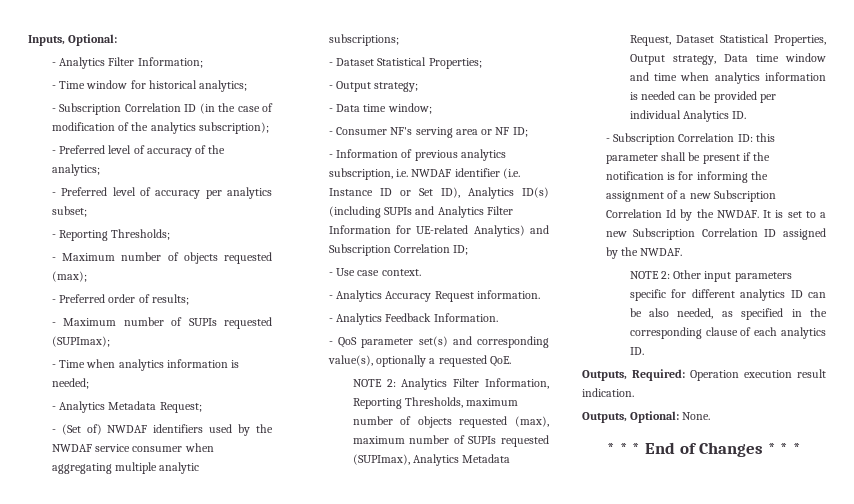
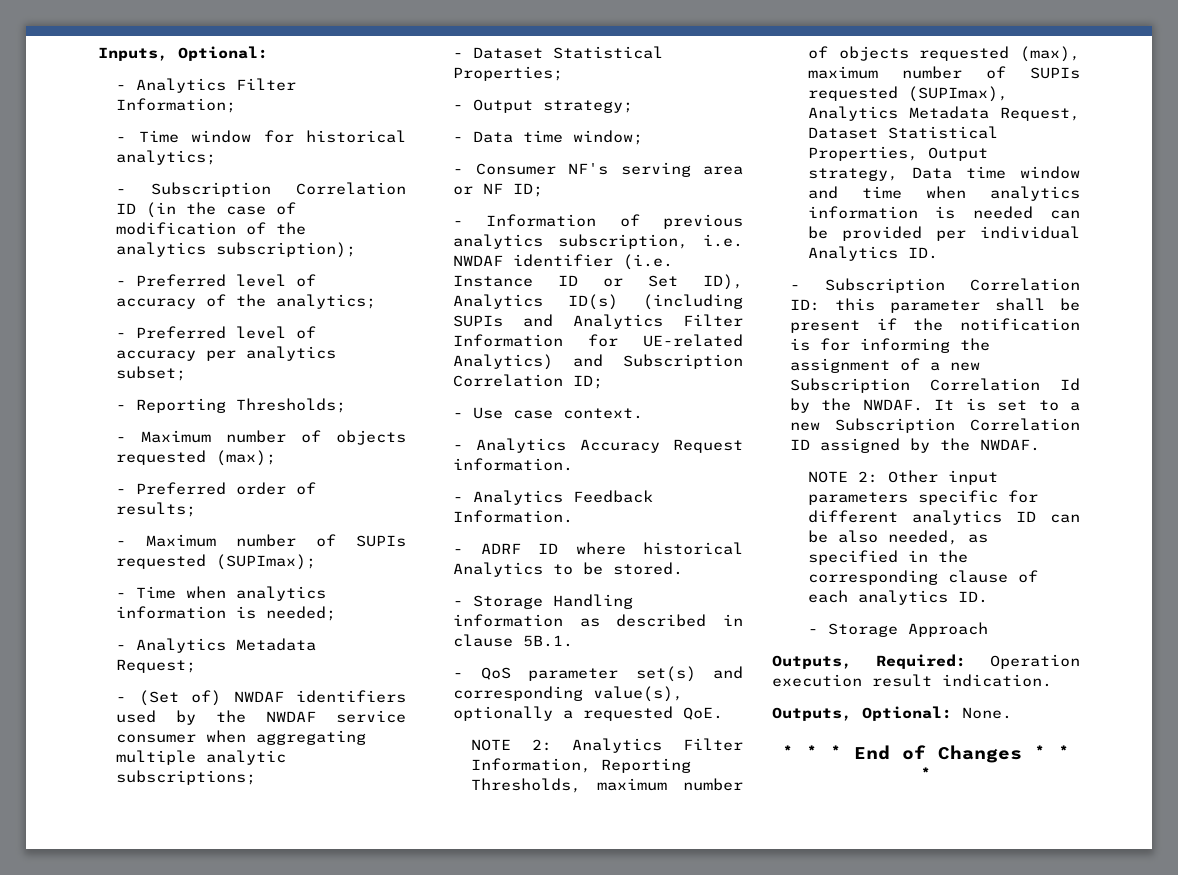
+ - ADRF ID where historical Analytics to be stored.
+ - Storage Handling information as described in clause 5B.1.
+ - Storage Approach

